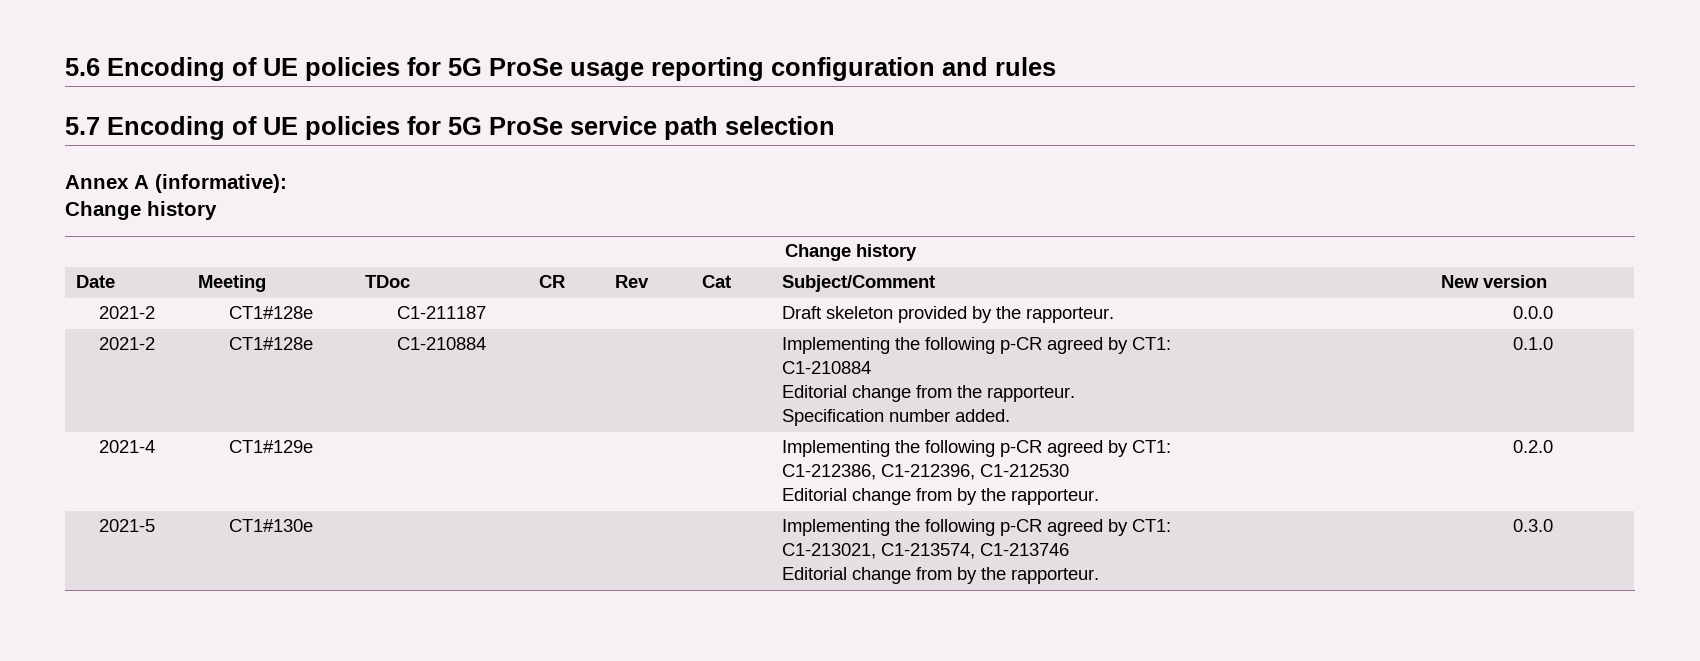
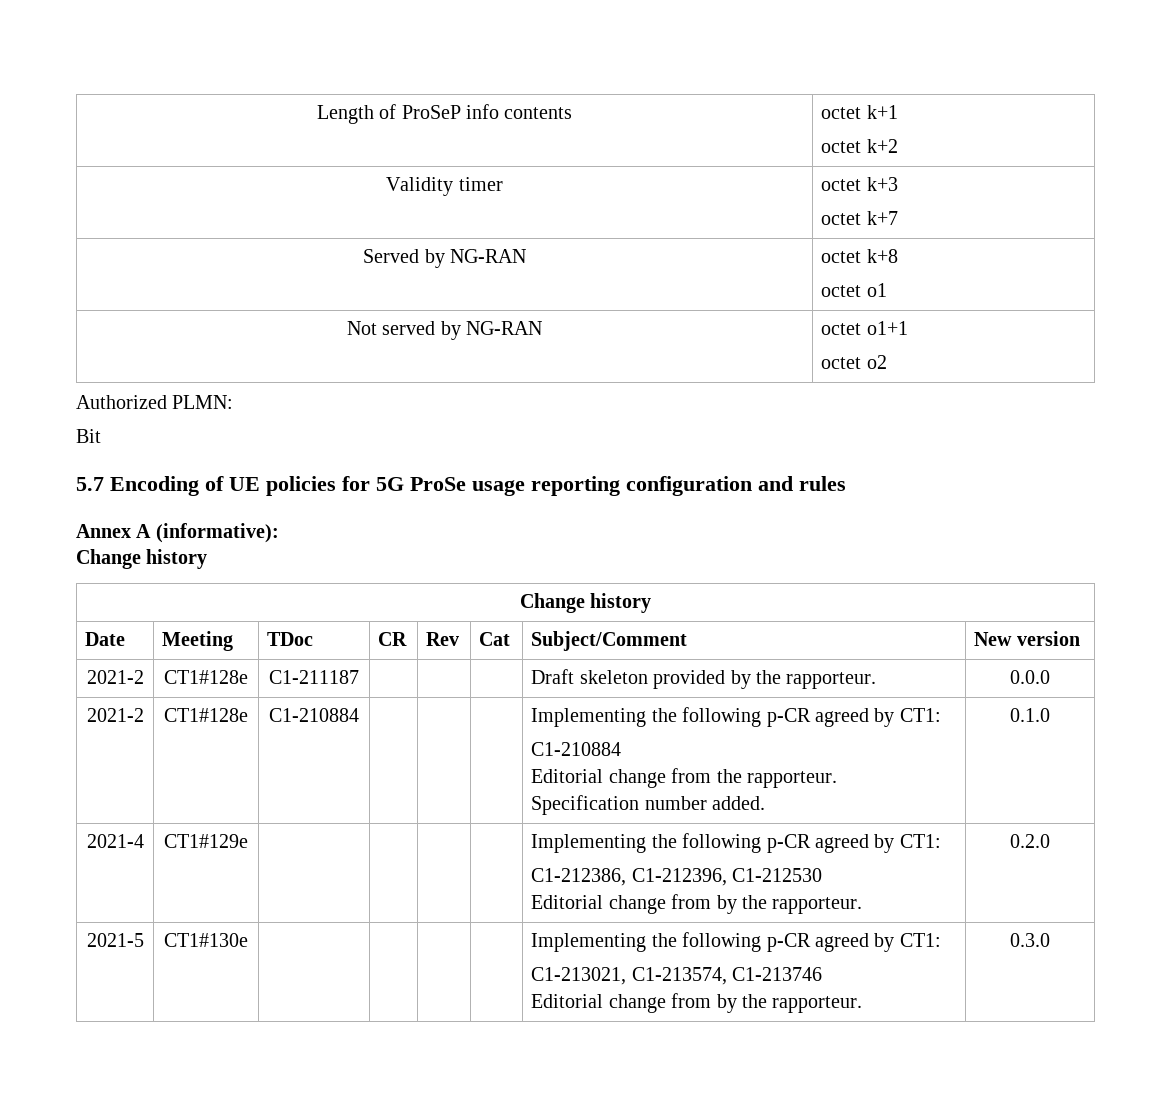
- 5.6 Encoding of UE policies for 5G ProSe usage reporting configuration and rules
+ Length of ProSeP info contents | octet k+1
+ octet k+2
+ Validity timer | octet k+3
+ octet k+7
+ Served by NG-RAN | octet k+8
+ octet o1
+ Not served by NG-RAN | octet o1+1
+ octet o2
+ Authorized PLMN:
+ Bit
+ 5.7 Encoding of UE policies for 5G ProSe usage reporting configuration and rules
- 5.7 Encoding of UE policies for 5G ProSe service path selection

